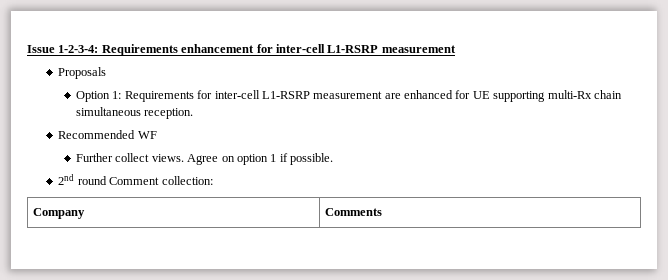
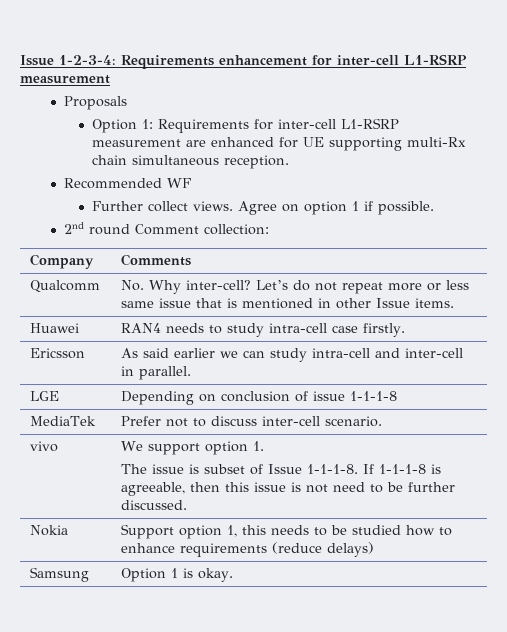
+ Qualcomm | No. Why inter-cell? Let’s do not repeat more or less same issue that is mentioned in other Issue items.
+ Huawei | RAN4 needs to study intra-cell case firstly.
+ Ericsson | As said earlier we can study intra-cell and inter-cell in parallel.
+ LGE | Depending on conclusion of issue 1-1-1-8
+ MediaTek | Prefer not to discuss inter-cell scenario.
+ vivo | We support option 1.
+ The issue is subset of Issue 1-1-1-8. If 1-1-1-8 is agreeable, then this issue is not need to be further discussed.
+ Nokia | Support option 1, this needs to be studied how to enhance requirements (reduce delays)
+ Samsung | Option 1 is okay.

